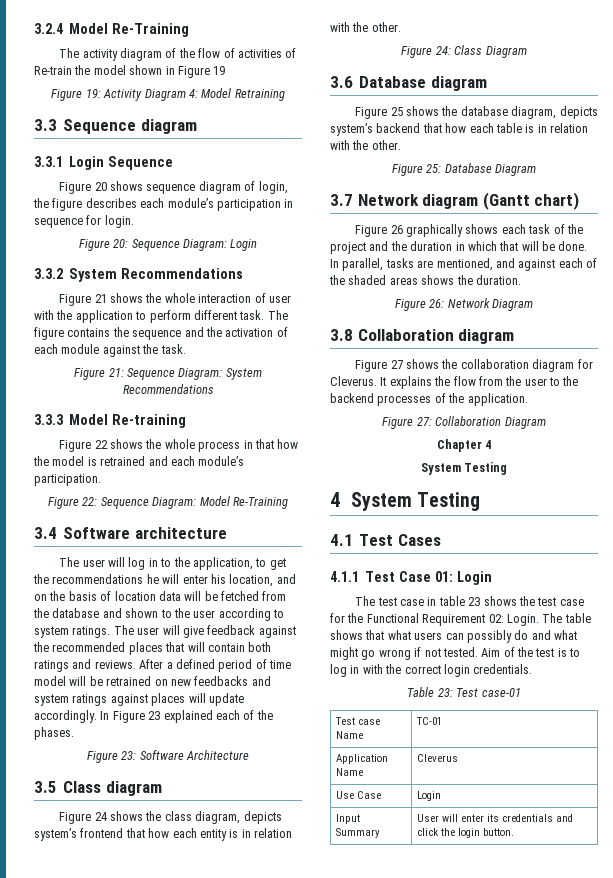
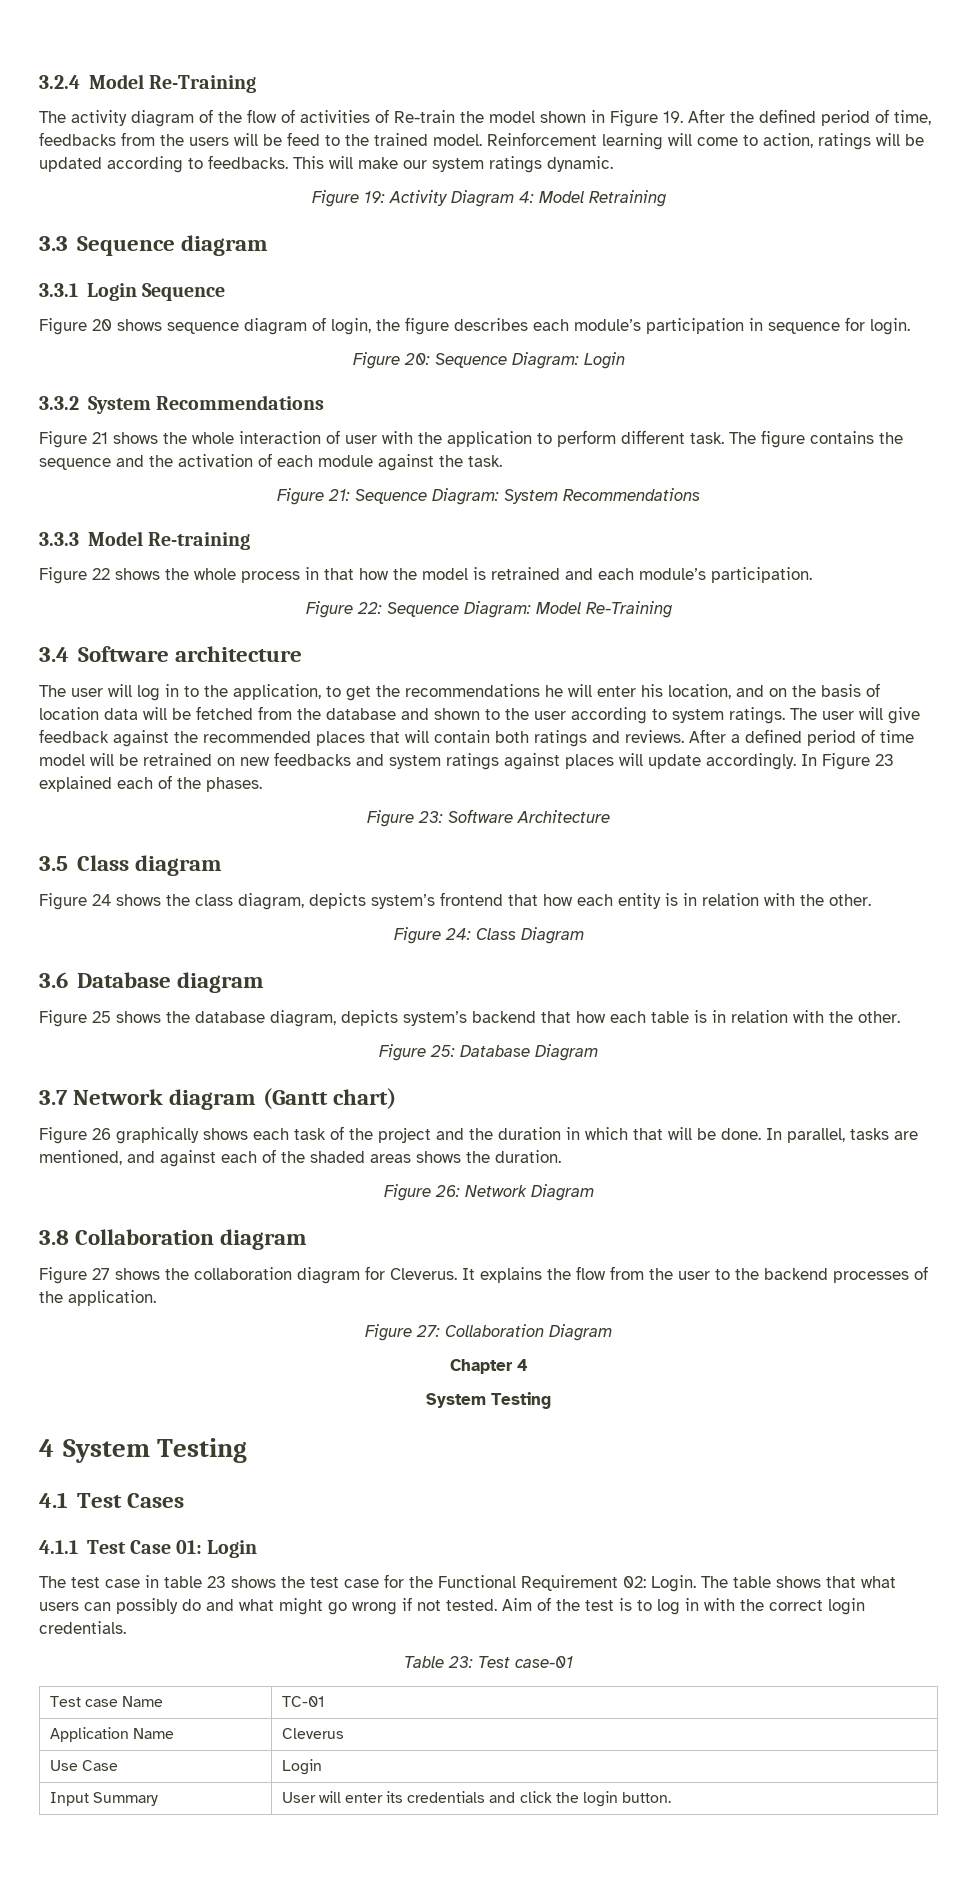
- The activity diagram of the flow of activities of Re-train the model shown in Figure 19
+ The activity diagram of the flow of activities of Re-train the model shown in Figure 19. After the defined period of time, feedbacks from the users will be feed to the trained model. Reinforcement learning will come to action, ratings will be updated according to feedbacks. This will make our system ratings dynamic.

